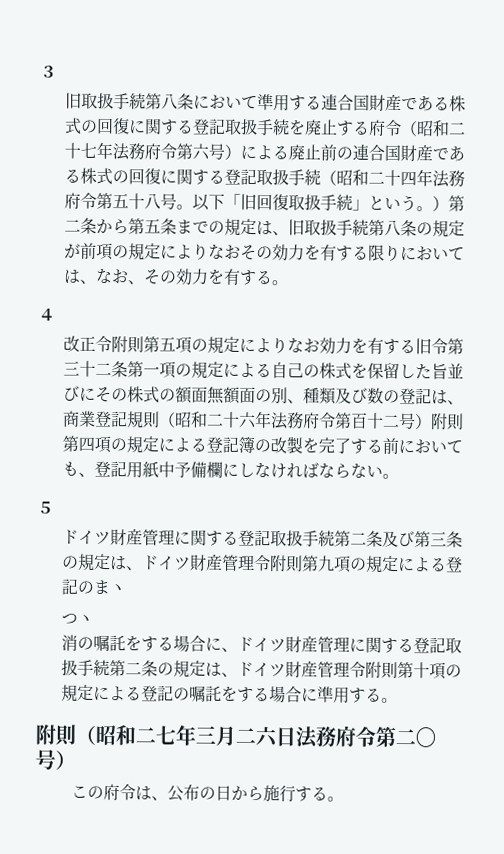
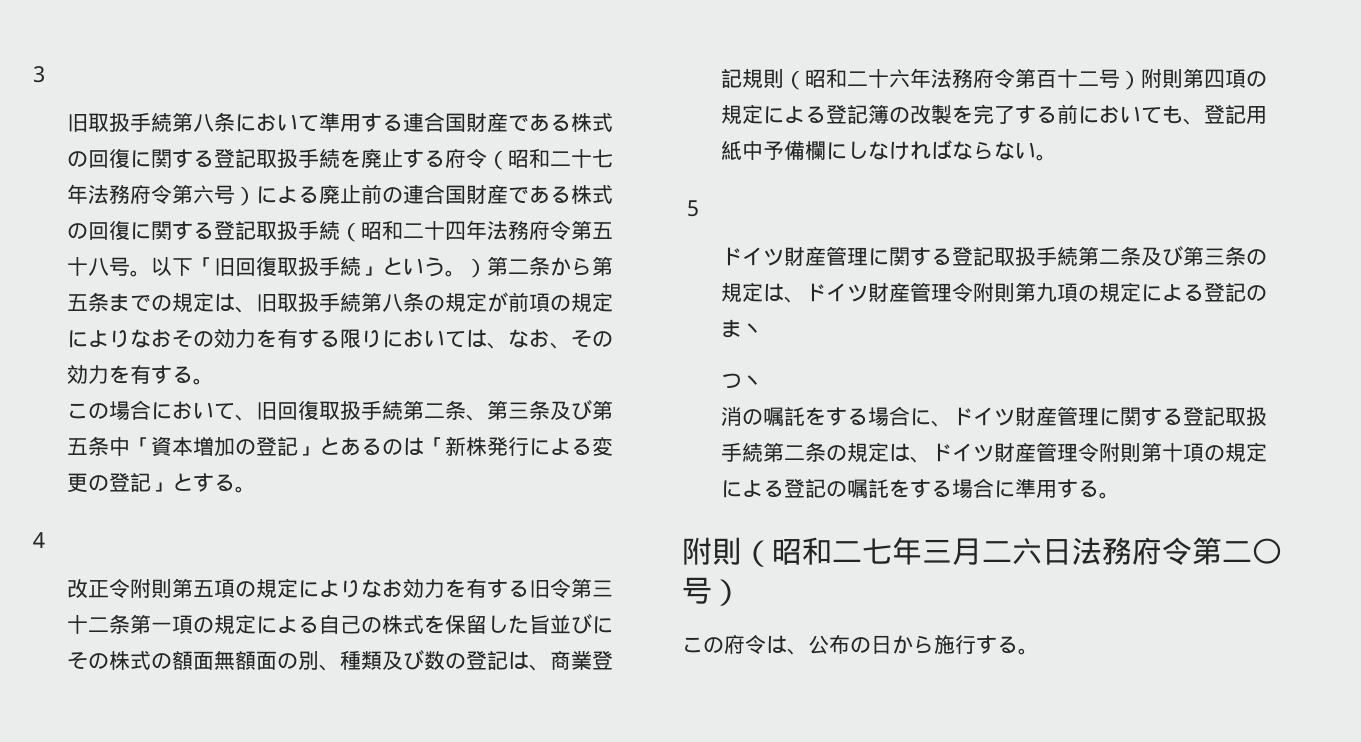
+ この場合において、旧回復取扱手続第二条、第三条及び第五条中「資本増加の登記」とあるのは「新株発行による変更の登記」とする。

